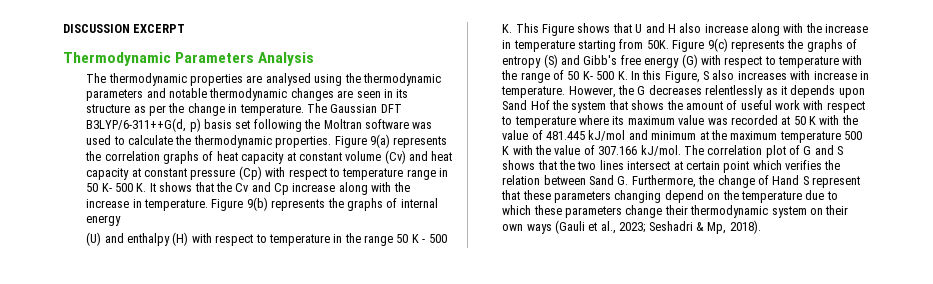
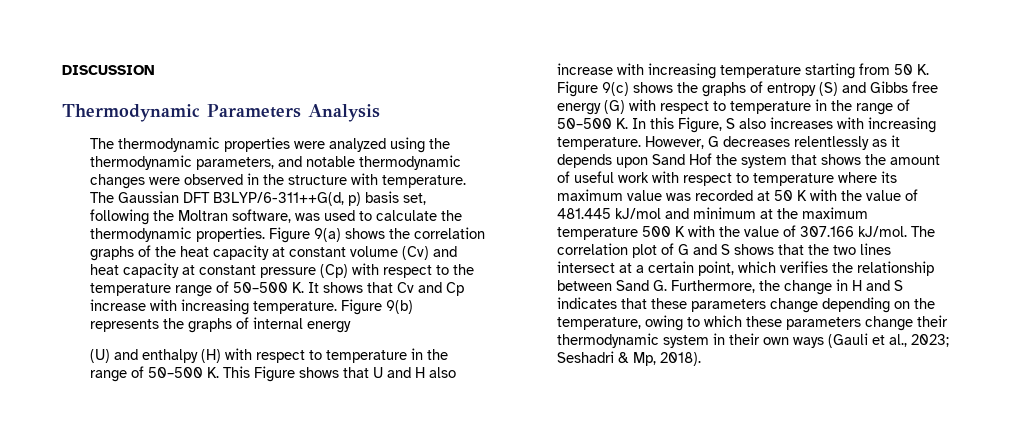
- DISCUSSION EXCERPT
+ DISCUSSION
- The thermodynamic properties are analysed using the thermodynamic parameters and notable thermodynamic changes are seen in its structure as per the change in temperature.
+ The thermodynamic properties were analyzed using the thermodynamic parameters, and notable thermodynamic changes were observed in the structure with temperature.
- The Gaussian DFT B3LYP/6-311++G(d, p) basis set following the Moltran software was used to calculate the thermodynamic properties.
+ The Gaussian DFT B3LYP/6-311++G(d, p) basis set, following the Moltran software, was used to calculate the thermodynamic properties.
- Figure 9(a) represents the correlation graphs of heat capacity at constant volume (Cv) and heat capacity at constant pressure (Cp) with respect to temperature range in 50 K- 500 K. It shows that the Cv and Cp increase along with the increase in temperature.
+ Figure 9(a) shows the correlation graphs of the heat capacity at constant volume (Cv) and heat capacity at constant pressure (Cp) with respect to the temperature range of 50–500 K. It shows that Cv and Cp increase with increasing temperature.
- (U) and enthalpy (H) with respect to temperature in the range 50 K - 500 K. This Figure shows that U and H also increase along with the increase in temperature starting from 50K. Figure 9(c) represents the graphs of entropy (S) and Gibb's free energy (G) with respect to temperature with the range of 50 K- 500 K. In this Figure, S also increases with increase in temperature.
+ (U) and enthalpy (H) with respect to temperature in the range of 50–500 K. This Figure shows that U and H also increase with increasing temperature starting from 50 K. Figure 9(c) shows the graphs of entropy (S) and Gibbs free energy (G) with respect to temperature in the range of 50–500 K. In this Figure, S also increases with increasing temperature.
- However, the G decreases relentlessly as it depends upon Sand Hof the system that shows the amount of useful work with respect to temperature where its maximum value was recorded at 50 K with the value of 481.445 kJ/mol and minimum at the maximum temperature 500 K with the value of 307.166 kJ/mol.
+ However, G decreases relentlessly as it depends upon Sand Hof the system that shows the amount of useful work with respect to temperature where its maximum value was recorded at 50 K with the value of 481.445 kJ/mol and minimum at the maximum temperature 500 K with the value of 307.166 kJ/mol.
- The correlation plot of G and S shows that the two lines intersect at certain point which verifies the relation between Sand G. Furthermore, the change of Hand S represent that these parameters changing depend on the temperature due to which these parameters change their thermodynamic system on their own ways (Gauli et al., 2023; Seshadri & Mp, 2018).
+ The correlation plot of G and S shows that the two lines intersect at a certain point, which verifies the relationship between Sand G. Furthermore, the change in H and S indicates that these parameters change depending on the temperature, owing to which these parameters change their thermodynamic system in their own ways (Gauli et al., 2023; Seshadri & Mp, 2018).

